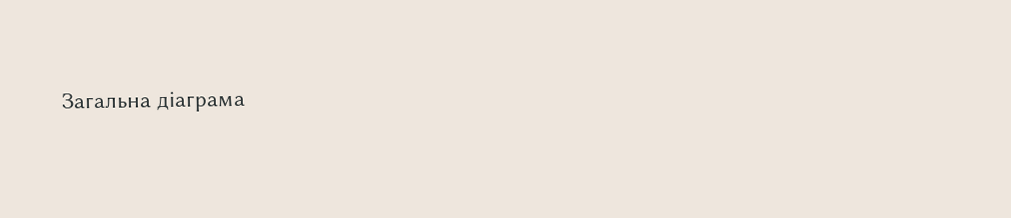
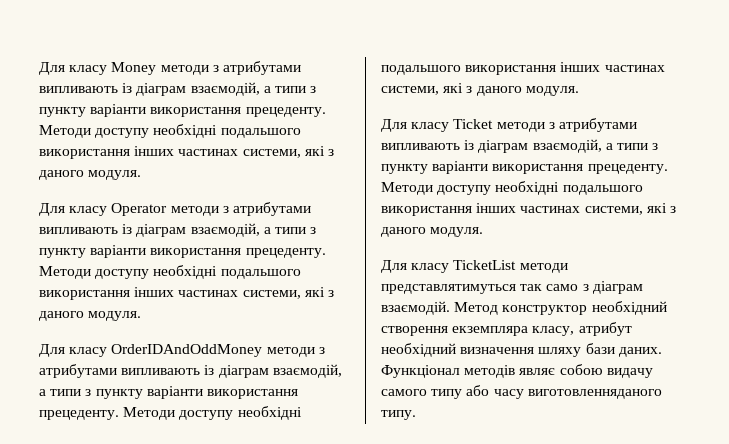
- Загальна діаграма
+ Для класу Money методи з атрибутами випливають із діаграм взаємодій, а типи з пункту варіанти використання прецеденту. Методи доступу необхідні подальшого використання інших частинах системи, які з даного модуля.
+ Для класу Operator методи з атрибутами випливають із діаграм взаємодій, а типи з пункту варіанти використання прецеденту. Методи доступу необхідні подальшого використання інших частинах системи, які з даного модуля.
+ Для класу OrderIDAndOddMoney методи з атрибутами випливають із діаграм взаємодій, а типи з пункту варіанти використання прецеденту. Методи доступу необхідні подальшого використання інших частинах системи, які з даного модуля.
+ Для класу Ticket методи з атрибутами випливають із діаграм взаємодій, а типи з пункту варіанти використання прецеденту. Методи доступу необхідні подальшого використання інших частинах системи, які з даного модуля.
+ Для класу TicketList методи представлятимуться так само з діаграм взаємодій. Метод конструктор необхідний створення екземпляра класу, атрибут необхідний визначення шляху бази даних. Функціонал методів являє собою видачу самого типу або часу виготовленняданого типу.

